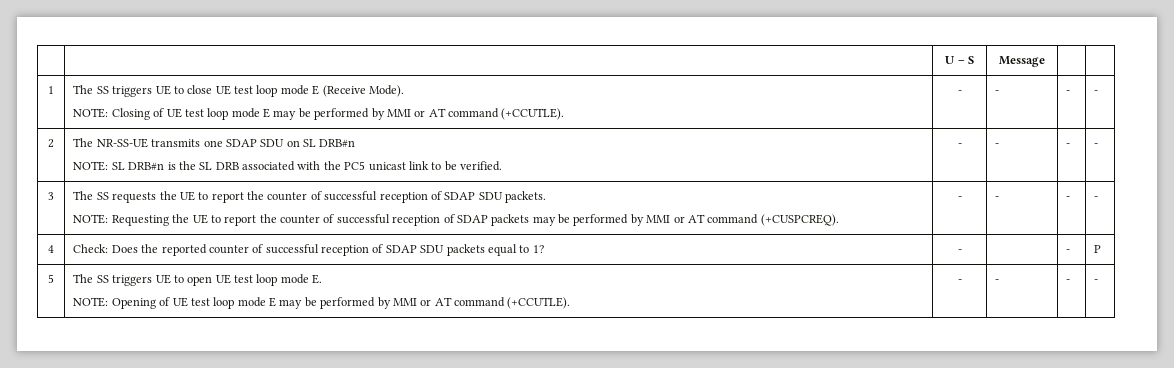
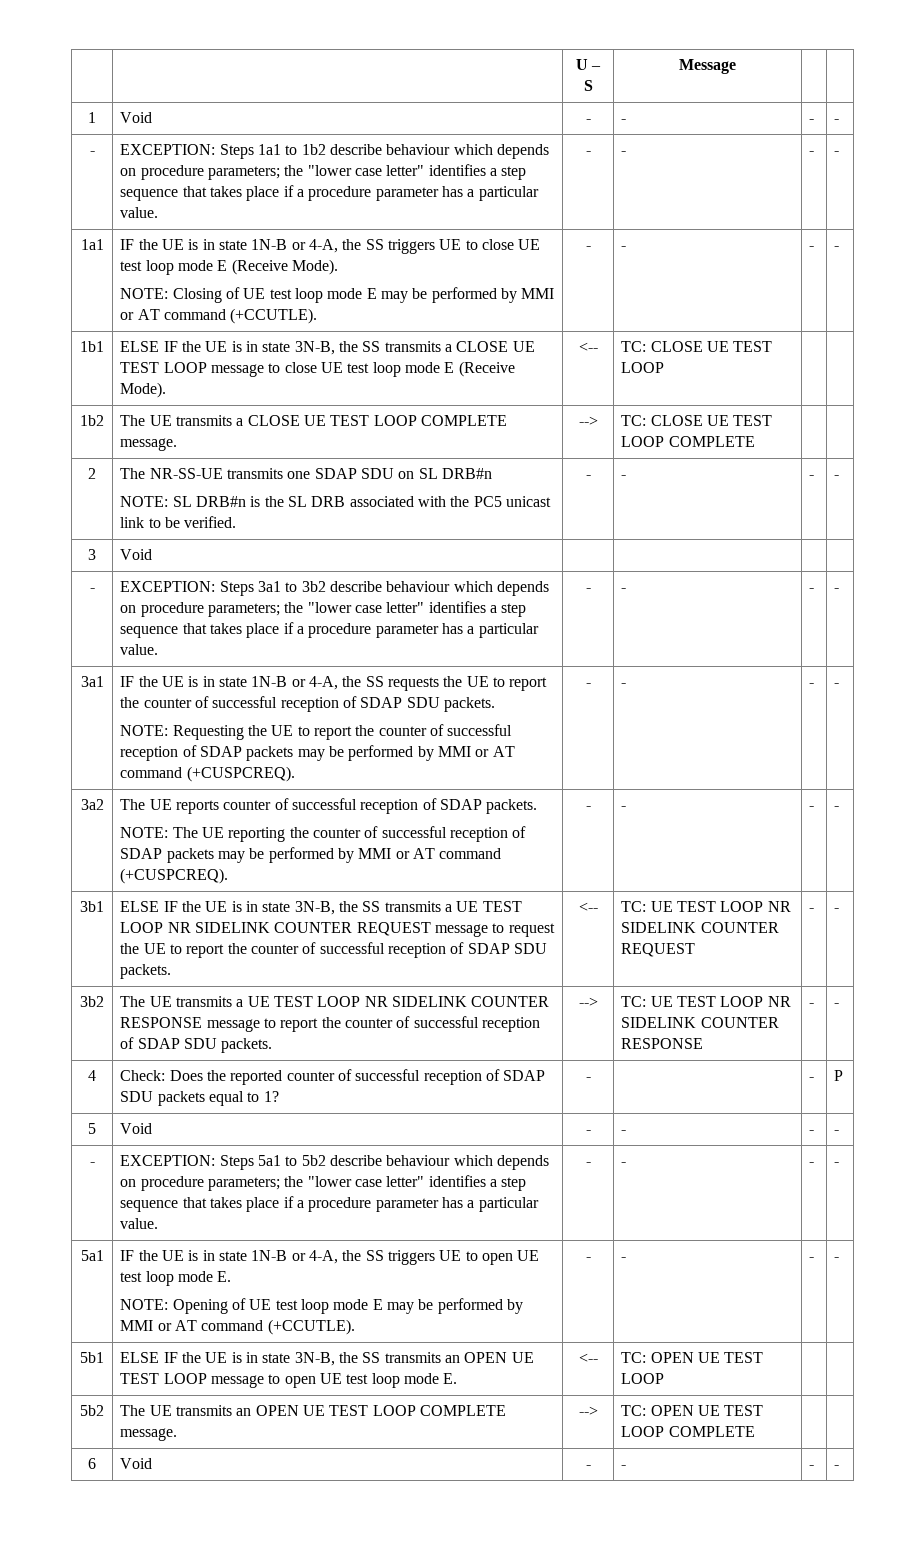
- 1 | The SS triggers UE to close UE test loop mode E (Receive Mode).
+ 1 | Void | - | - | - | -
+ - | EXCEPTION: Steps 1a1 to 1b2 describe behaviour which depends on procedure parameters; the "lower case letter" identifies a step sequence that takes place if a procedure parameter has a particular value. | - | - | - | -
+ 1a1 | IF the UE is in state 1N-B or 4-A, the SS triggers UE to close UE test loop mode E (Receive Mode).
+ 1b1 | ELSE IF the UE is in state 3N-B, the SS transmits a CLOSE UE TEST LOOP message to close UE test loop mode E (Receive Mode). | <-- | TC: CLOSE UE TEST LOOP | |
+ 1b2 | The UE transmits a CLOSE UE TEST LOOP COMPLETE message. | --> | TC: CLOSE UE TEST LOOP COMPLETE | |
- The SS requests the UE to report the counter of successful reception of SDAP SDU packets.
+ Void | | | |
+ - | EXCEPTION: Steps 3a1 to 3b2 describe behaviour which depends on procedure parameters; the "lower case letter" identifies a step sequence that takes place if a procedure parameter has a particular value. | - | - | - | -
+ 3a1 | IF the UE is in state 1N-B or 4-A, the SS requests the UE to report the counter of successful reception of SDAP SDU packets.
+ 3a2 | The UE reports counter of successful reception of SDAP packets.
+ NOTE: The UE reporting the counter of successful reception of SDAP packets may be performed by MMI or AT command (+CUSPCREQ). | - | - | - | -
+ 3b1 | ELSE IF the UE is in state 3N-B, the SS transmits a UE TEST LOOP NR SIDELINK COUNTER REQUEST message to request the UE to report the counter of successful reception of SDAP SDU packets. | <-- | TC: UE TEST LOOP NR SIDELINK COUNTER REQUEST | - | -
+ 3b2 | The UE transmits a UE TEST LOOP NR SIDELINK COUNTER RESPONSE message to report the counter of successful reception of SDAP SDU packets. | --> | TC: UE TEST LOOP NR SIDELINK COUNTER RESPONSE | - | -
- 5 | The SS triggers UE to open UE test loop mode E.
+ 5 | Void | - | - | - | -
+ - | EXCEPTION: Steps 5a1 to 5b2 describe behaviour which depends on procedure parameters; the "lower case letter" identifies a step sequence that takes place if a procedure parameter has a particular value. | - | - | - | -
+ 5a1 | IF the UE is in state 1N-B or 4-A, the SS triggers UE to open UE test loop mode E.
+ 5b1 | ELSE IF the UE is in state 3N-B, the SS transmits an OPEN UE TEST LOOP message to open UE test loop mode E. | <-- | TC: OPEN UE TEST LOOP | |
+ 5b2 | The UE transmits an OPEN UE TEST LOOP COMPLETE message. | --> | TC: OPEN UE TEST LOOP COMPLETE | |
+ 6 | Void | - | - | - | -

